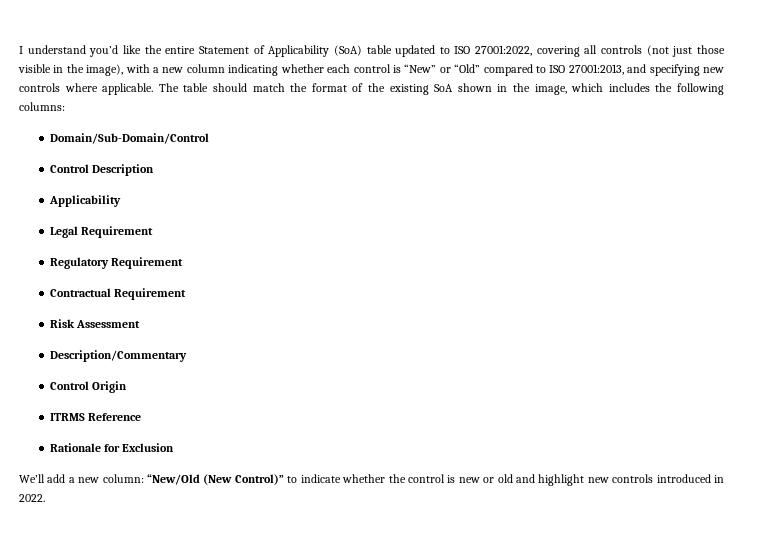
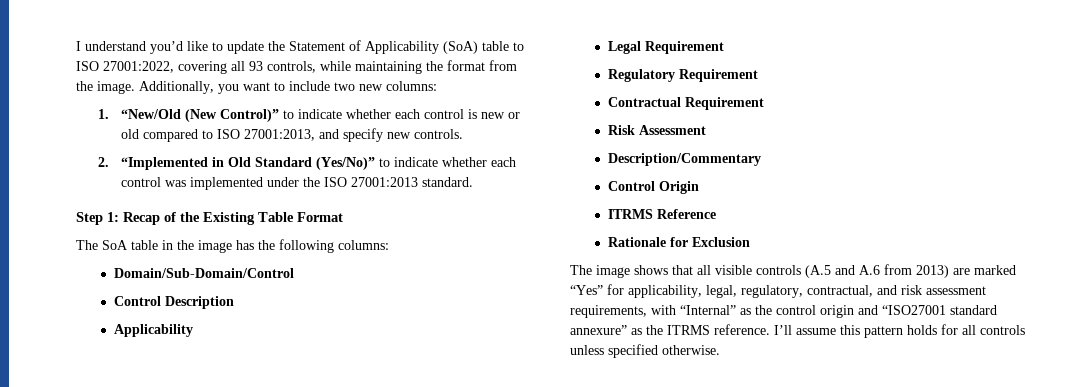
- I understand you’d like the entire Statement of Applicability (SoA) table updated to ISO 27001:2022, covering all controls (not just those visible in the image), with a new column indicating whether each control is “New” or “Old” compared to ISO 27001:2013, and specifying new controls where applicable. The table should match the format of the existing SoA shown in the image, which includes the following columns:
+ I understand you’d like to update the Statement of Applicability (SoA) table to ISO 27001:2022, covering all 93 controls, while maintaining the format from the image. Additionally, you want to include two new columns:
+ 1. “New/Old (New Control)” to indicate whether each control is new or old compared to ISO 27001:2013, and specify new controls.
+ 2. “Implemented in Old Standard (Yes/No)” to indicate whether each control was implemented under the ISO 27001:2013 standard.
+ Step 1: Recap of the Existing Table Format
+ The SoA table in the image has the following columns:
- We’ll add a new column: “New/Old (New Control)” to indicate whether the control is new or old and highlight new controls introduced in 2022.
+ The image shows that all visible controls (A.5 and A.6 from 2013) are marked “Yes” for applicability, legal, regulatory, contractual, and risk assessment requirements, with “Internal” as the control origin and “ISO27001 standard annexure” as the ITRMS reference. I’ll assume this pattern holds for all controls unless specified otherwise.

